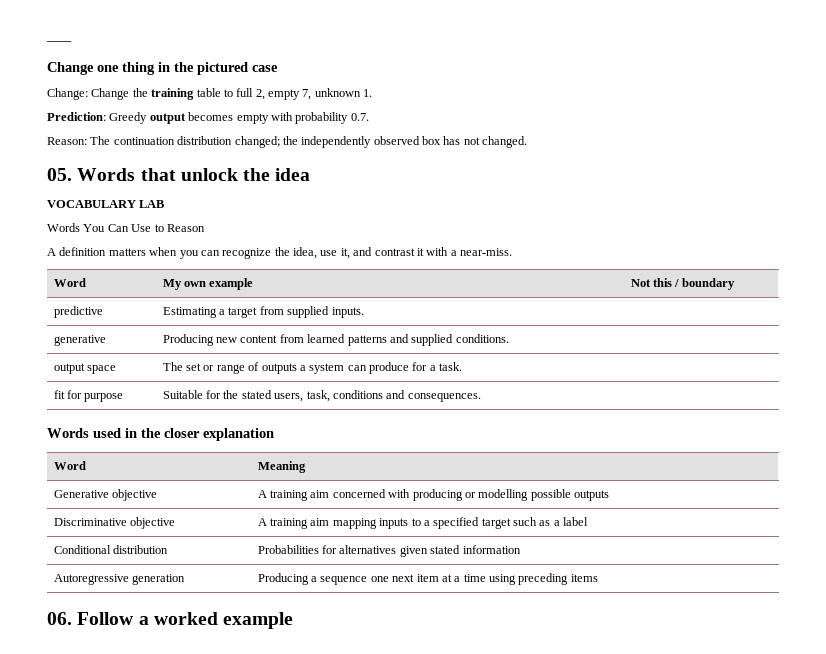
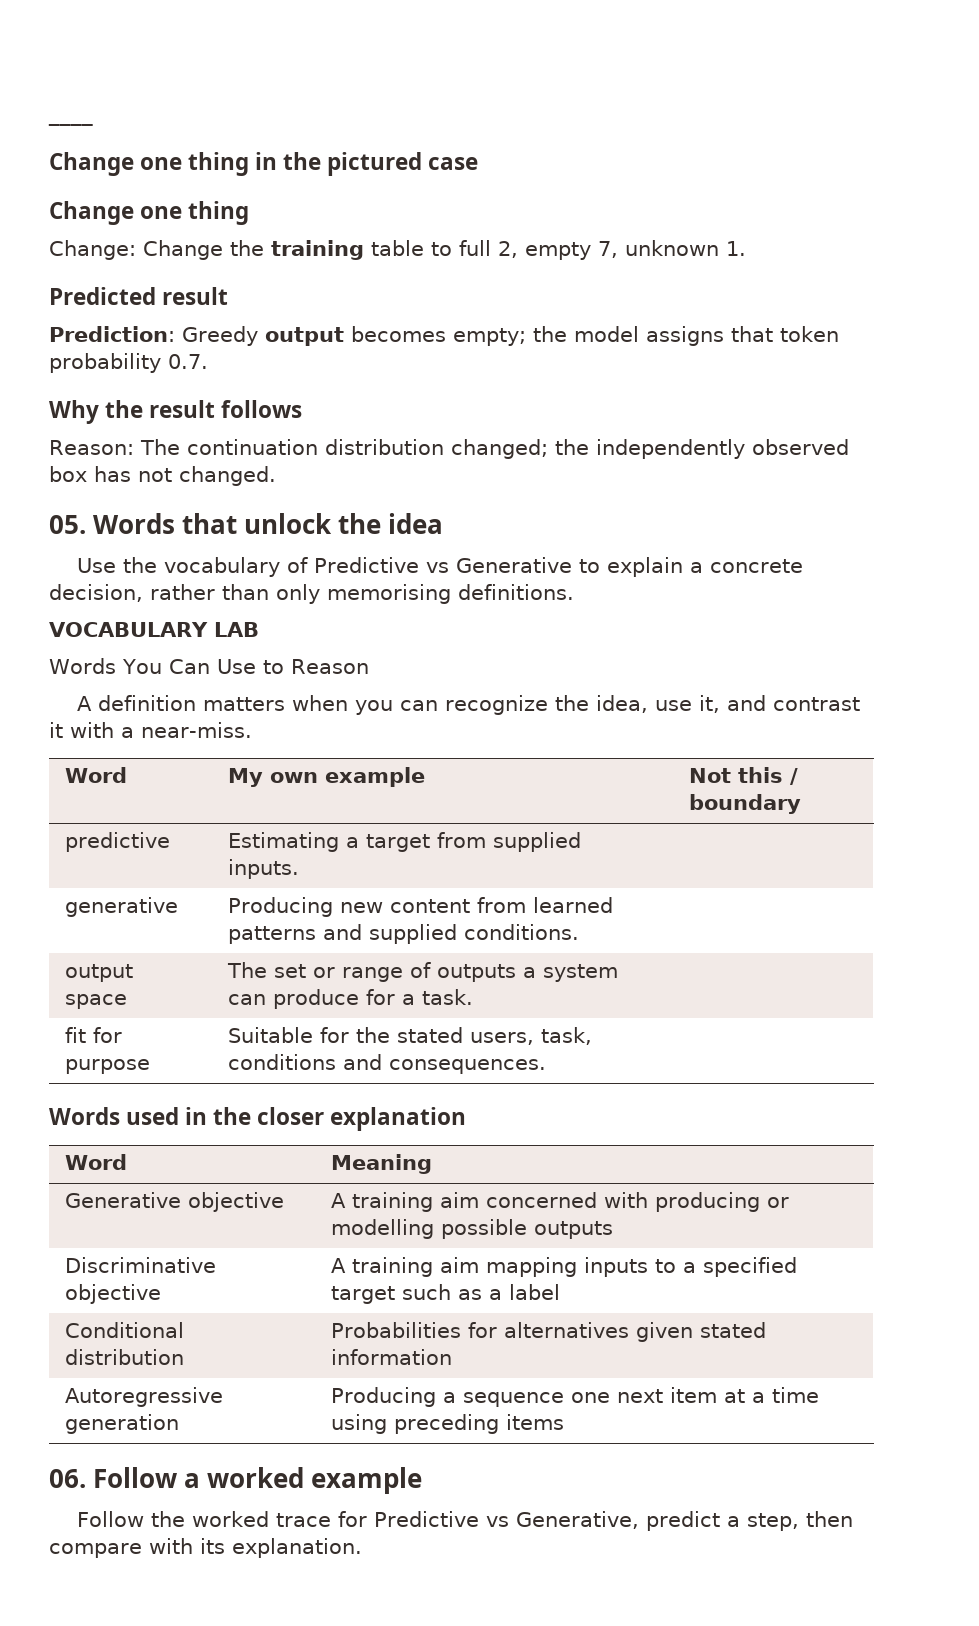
  Change one thing in the pictured case
+ Change one thing
+ Predicted result
- Prediction: Greedy output becomes empty with probability 0.7.
+ Prediction: Greedy output becomes empty; the model assigns that token probability 0.7.
+ Why the result follows
+ Use the vocabulary of Predictive vs Generative to explain a concrete decision, rather than only memorising definitions.
+ Follow the worked trace for Predictive vs Generative, predict a step, then compare with its explanation.

